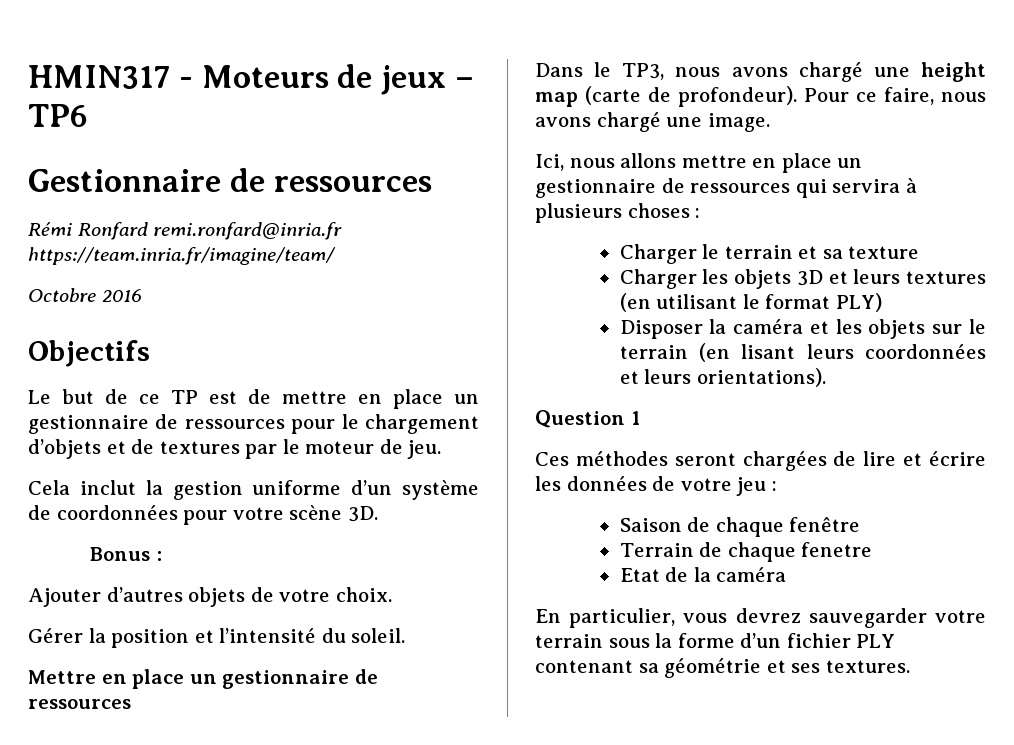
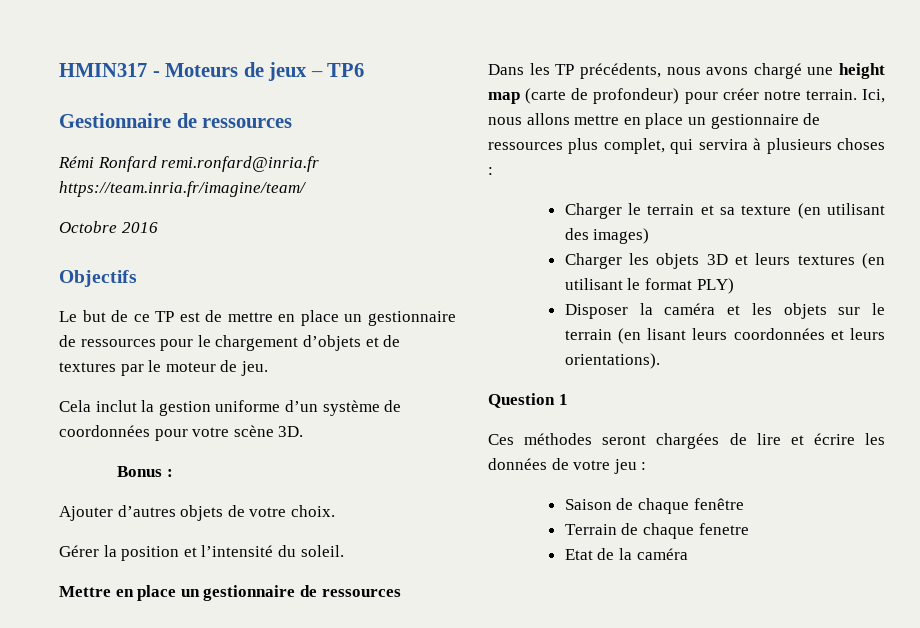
- Dans le TP3, nous avons chargé une height map (carte de profondeur). Pour ce faire, nous avons chargé une image.
- Ici, nous allons mettre en place un gestionnaire de ressources qui servira à plusieurs choses :
+ Dans les TP précédents, nous avons chargé une height map (carte de profondeur) pour créer notre terrain. Ici, nous allons mettre en place un gestionnaire de ressources plus complet, qui servira à plusieurs choses :
- Charger le terrain et sa texture
+ Charger le terrain et sa texture (en utilisant des images)
- En particulier, vous devrez sauvegarder votre terrain sous la forme d’un fichier PLY contenant sa géométrie et ses textures.

